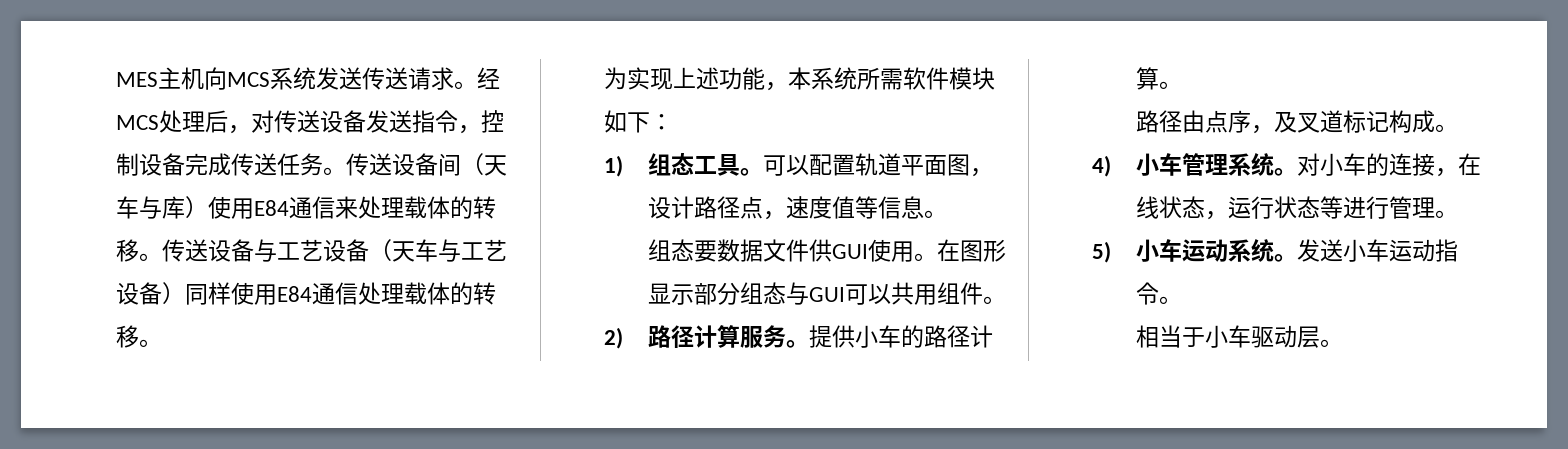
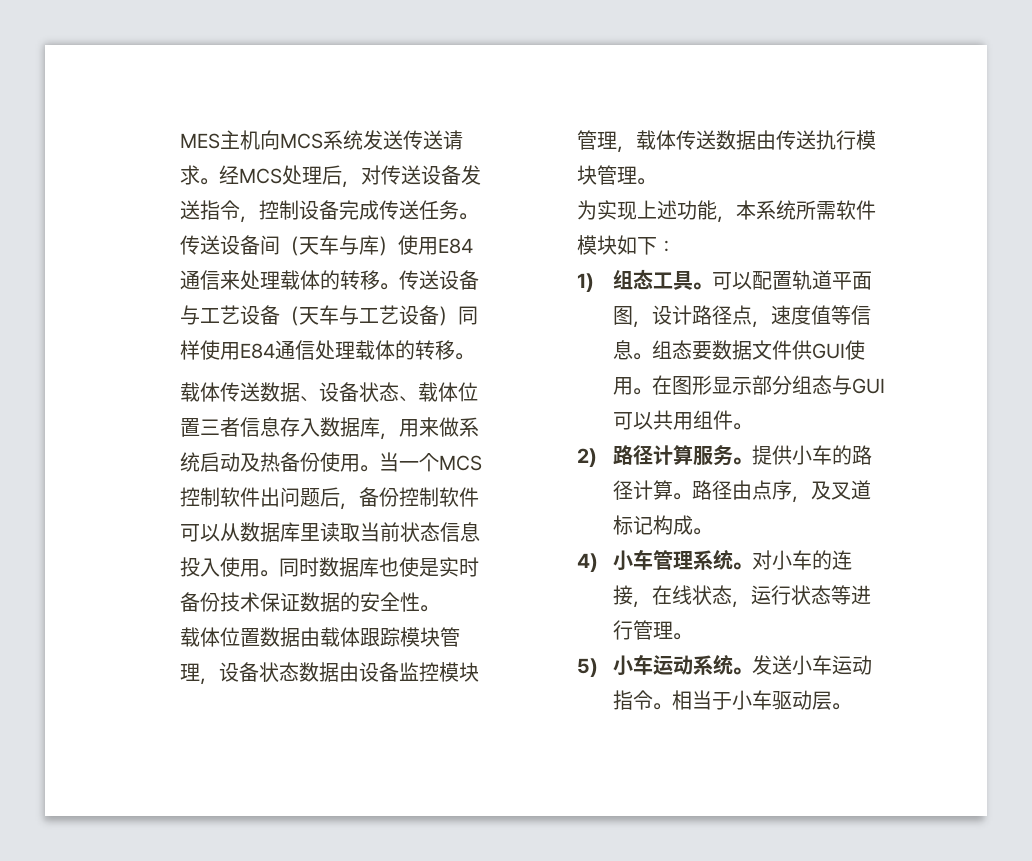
+ 载体传送数据、设备状态、载体位置三者信息存入数据库，用来做系统启动及热备份使用。当一个MCS控制软件出问题后，备份控制软件可以从数据库里读取当前状态信息投入使用。同时数据库也使是实时备份技术保证数据的安全性。
+ 载体位置数据由载体跟踪模块管理，设备状态数据由设备监控模块管理，载体传送数据由传送扏行模块管理。
- 可以配置轨道平面图，设计路径点，速度值等信息。
- 组态要数据文件供GUI使用。
+ 可以配置轨道平面图，设计路径点，速度值等信息。组态要数据文件供GUI使用。
- 提供小车的路径计算。
- 路径由点序，及叉道标记构成。
+ 提供小车的路径计算。路径由点序，及叉道标记构成。
- 发送小车运动指令。
- 相当于小车驱动层。
+ 发送小车运动指令。相当于小车驱动层。

